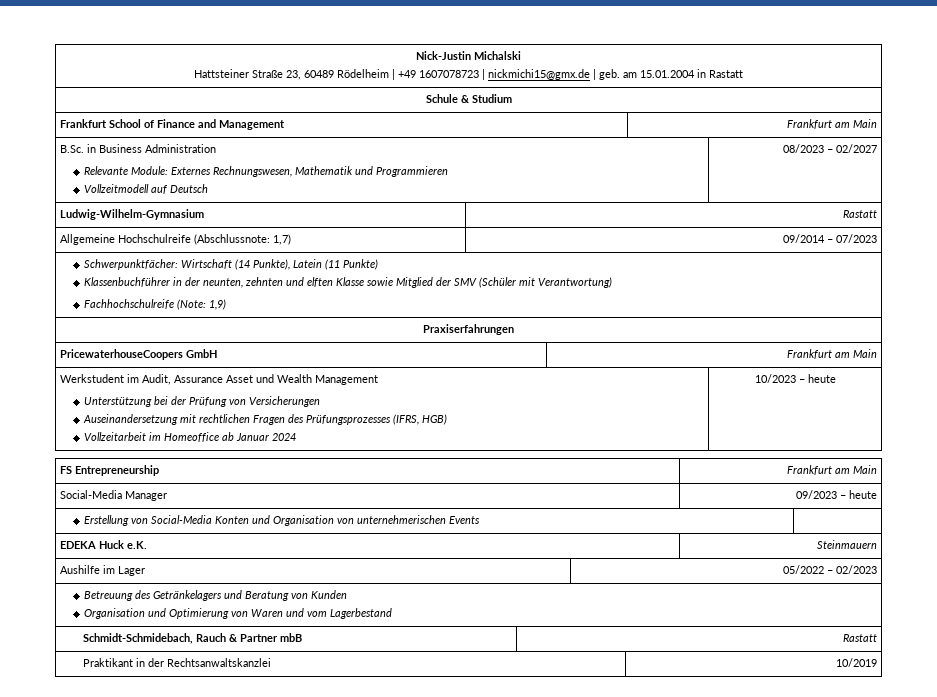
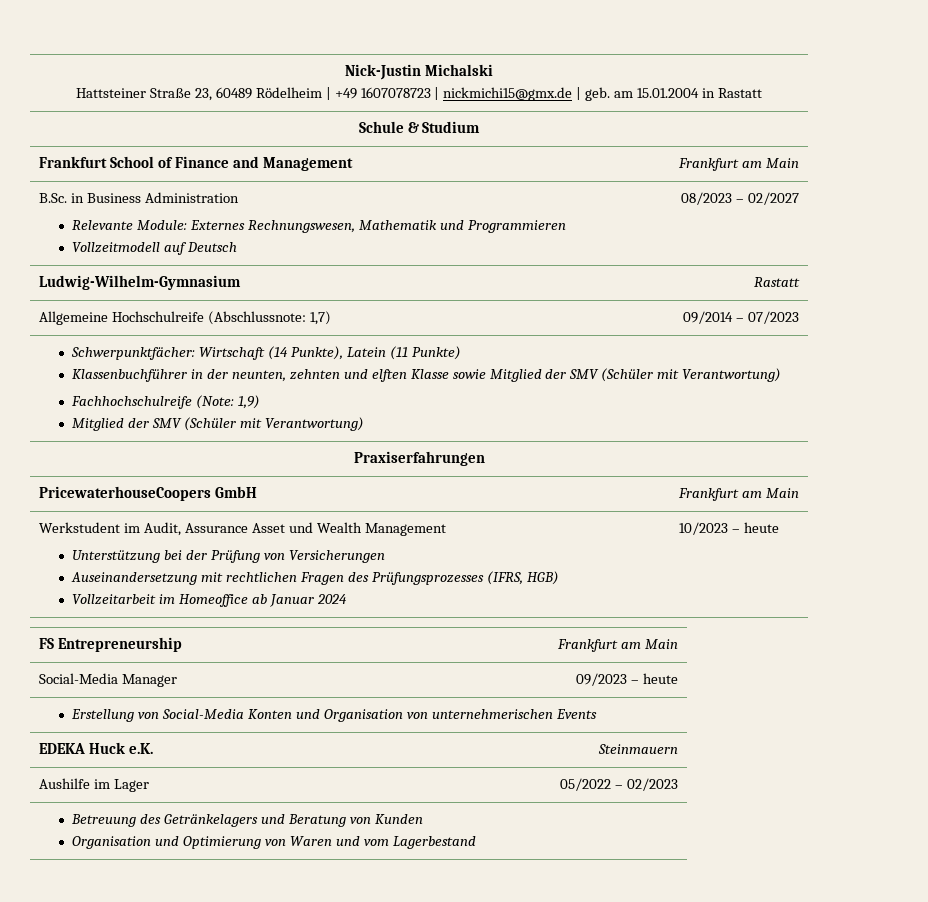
  Schwerpunktfächer: Wirtschaft (14 Punkte), Latein (11 Punkte)
  Klassenbuchführer in der neunten, zehnten und elften Klasse sowie Mitglied der SMV (Schüler mit Verantwortung)
  Fachhochschulreife (Note: 1,9)
+ Mitglied der SMV (Schüler mit Verantwortung)
- Schmidt-Schmidebach, Rauch & Partner mbB | Rastatt
- Praktikant in der Rechtsanwaltskanzlei | 10/2019

